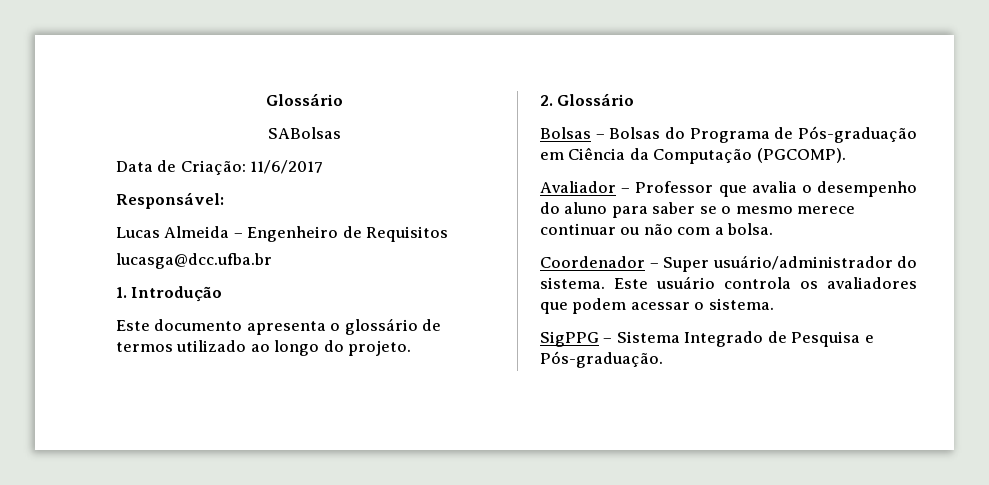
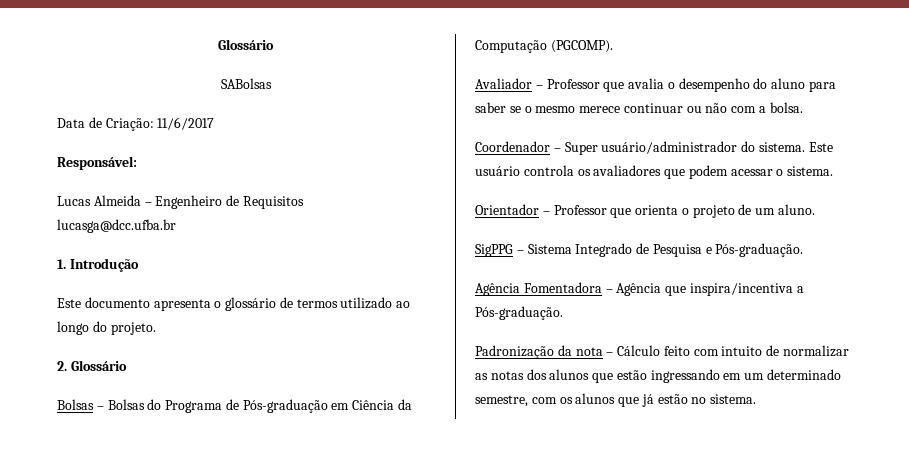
+ Orientador – Professor que orienta o projeto de um aluno.
+ Agência Fomentadora – Agência que inspira/incentiva a Pós-graduação.
+ Padronização da nota – Cálculo feito com intuito de normalizar as notas dos alunos que estão ingressando em um determinado semestre, com os alunos que já estão no sistema.

